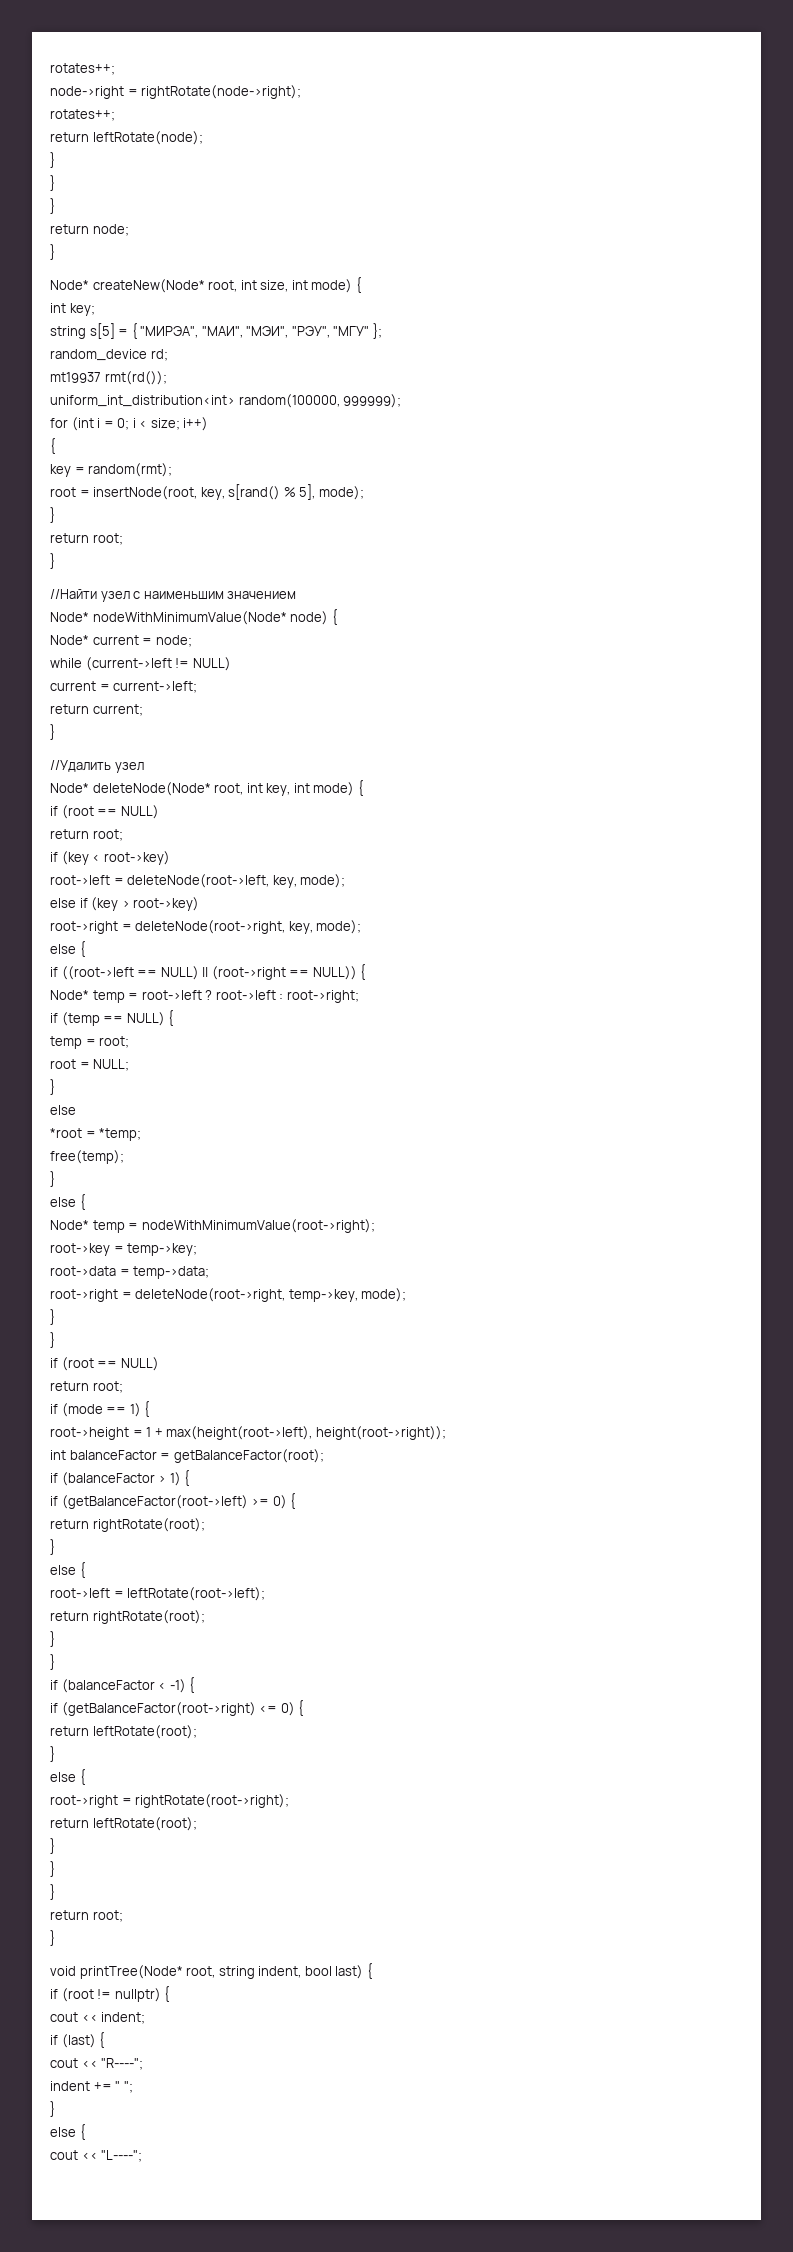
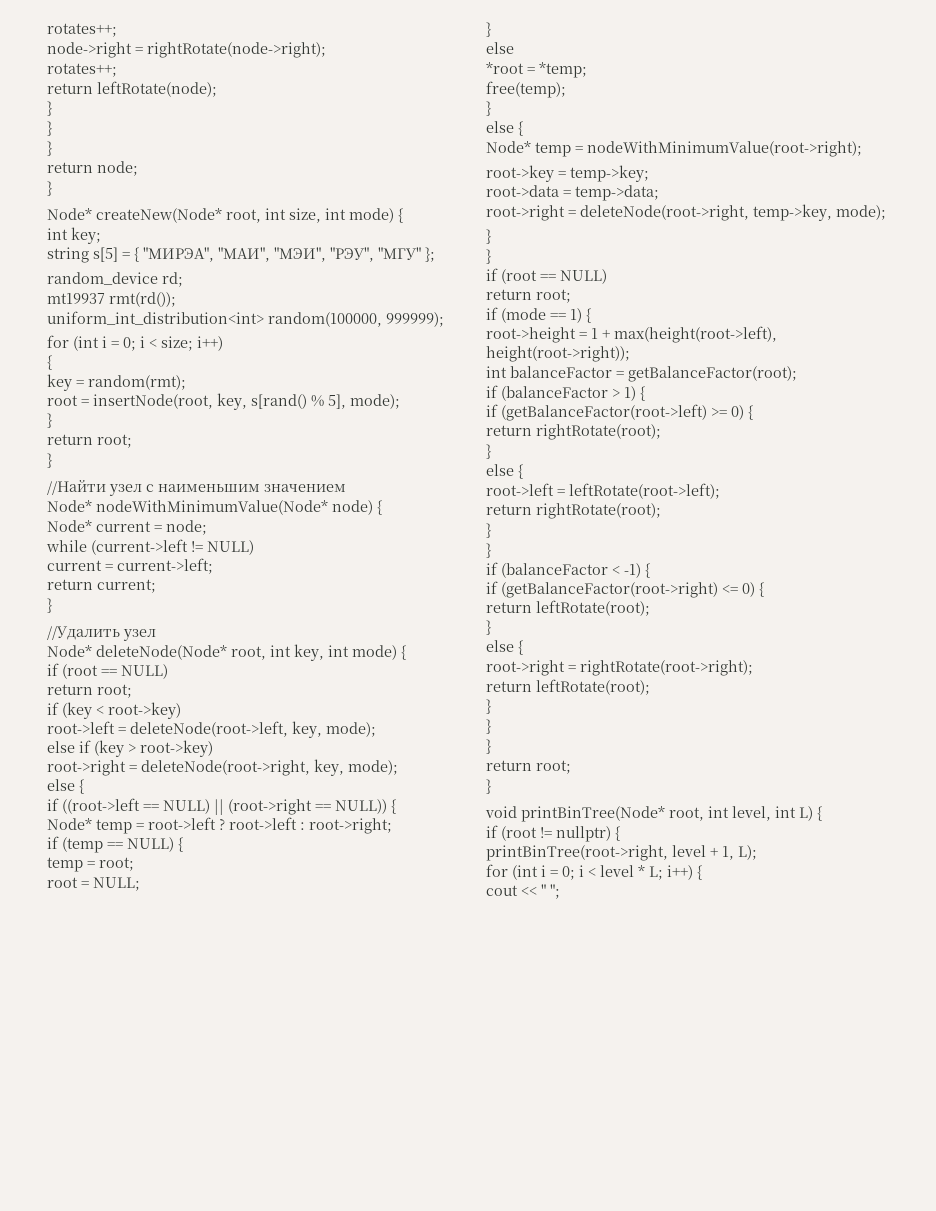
- void printTree(Node* root, string indent, bool last) {
+ void printBinTree(Node* root, int level, int L) {
- cout << indent;
- if (last) {
- cout << "R----";
- indent += " ";
- }
- else {
- cout << "L----";
+ printBinTree(root->right, level + 1, L);
+ for (int i = 0; i < level * L; i++) {
+ cout << " ";

